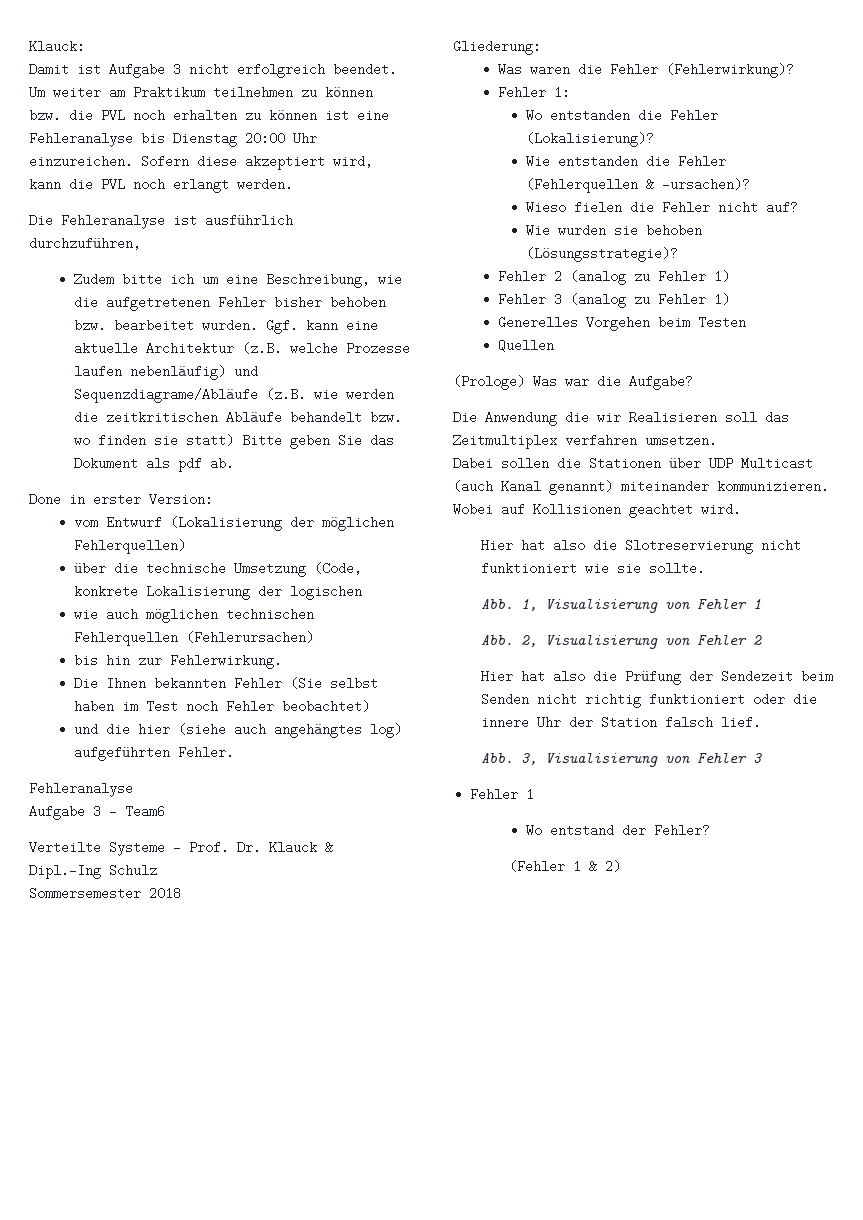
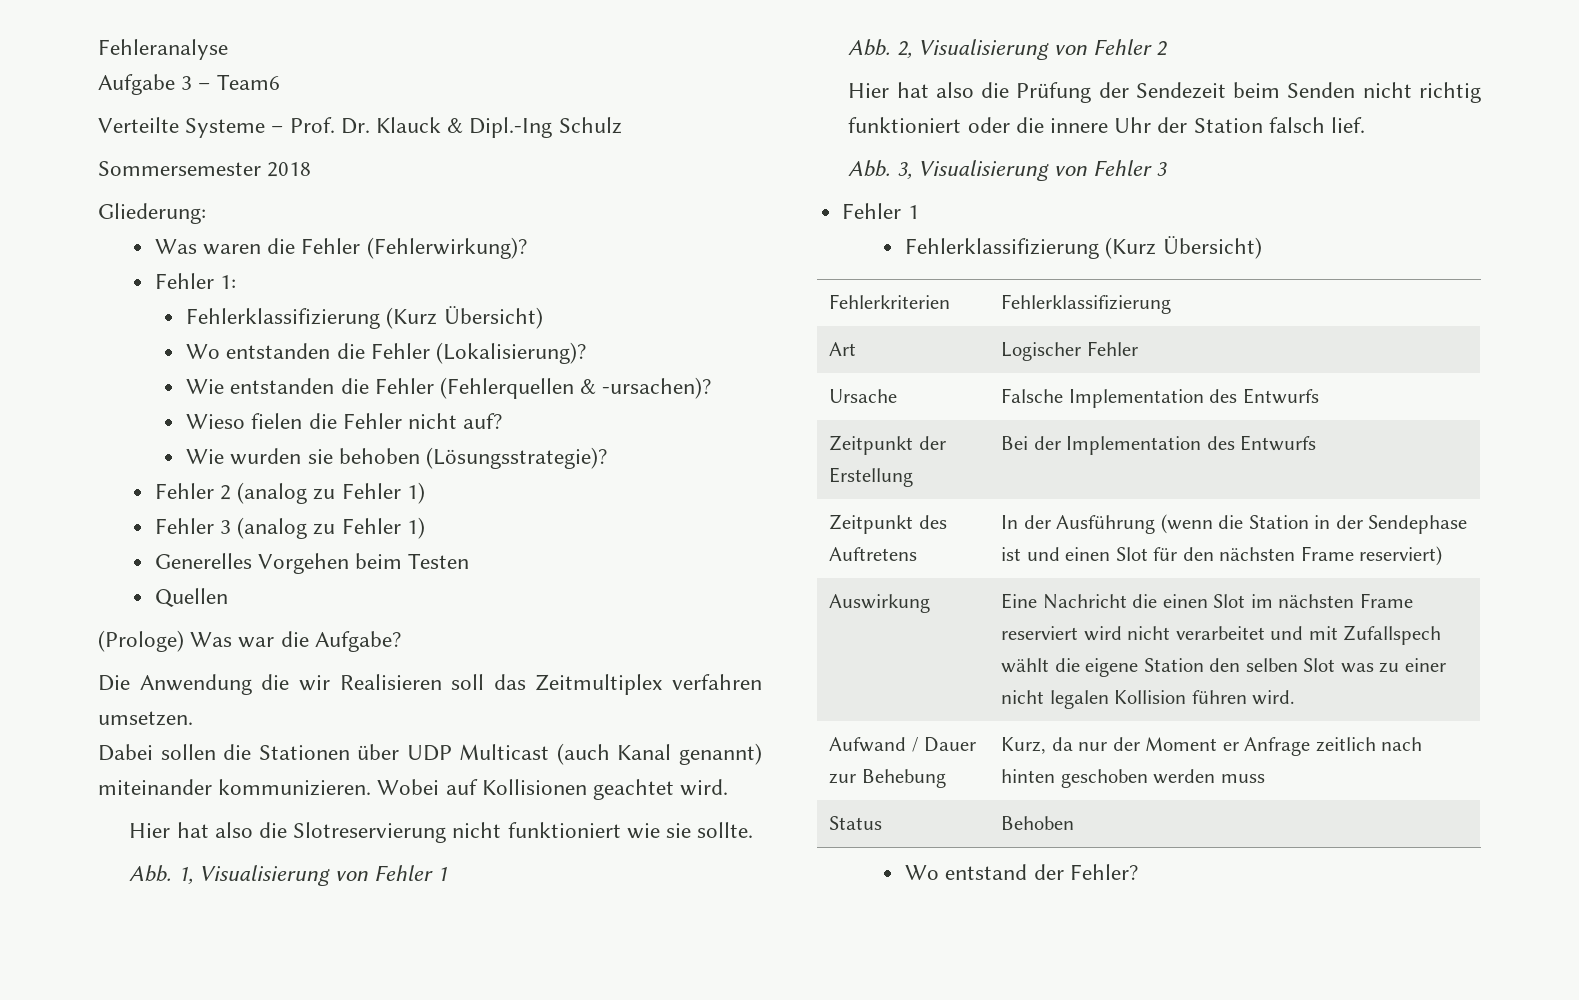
- Klauck:
- Damit ist Aufgabe 3 nicht erfolgreich beendet. Um weiter am Praktikum teilnehmen zu können bzw. die PVL noch erhalten zu können ist eine Fehleranalyse bis Dienstag 20:00 Uhr einzureichen. Sofern diese akzeptiert wird, kann die PVL noch erlangt werden.
- Die Fehleranalyse ist ausführlich durchzuführen,
- Zudem bitte ich um eine Beschreibung, wie die aufgetretenen Fehler bisher behoben bzw. bearbeitet wurden. Ggf. kann eine aktuelle Architektur (z.B. welche Prozesse laufen nebenläufig) und Sequenzdiagrame/Abläufe (z.B. wie werden die zeitkritischen Abläufe behandelt bzw. wo finden sie statt) Bitte geben Sie das Dokument als pdf ab.
- Done in erster Version:
- vom Entwurf (Lokalisierung der möglichen Fehlerquellen)
- über die technische Umsetzung (Code, konkrete Lokalisierung der logischen
- wie auch möglichen technischen Fehlerquellen (Fehlerursachen)
- bis hin zur Fehlerwirkung.
- Die Ihnen bekannten Fehler (Sie selbst haben im Test noch Fehler beobachtet)
- und die hier (siehe auch angehängtes log) aufgeführten Fehler.
  Fehler 1:
+ Fehlerklassifizierung (Kurz Übersicht)
  Abb. 3, Visualisierung von Fehler 3
  Fehler 1
+ Fehlerklassifizierung (Kurz Übersicht)
+ Fehlerkriterien | Fehlerklassifizierung
+ Art | Logischer Fehler
+ Ursache | Falsche Implementation des Entwurfs
+ Zeitpunkt der Erstellung | Bei der Implementation des Entwurfs
+ Zeitpunkt des Auftretens | In der Ausführung (wenn die Station in der Sendephase ist und einen Slot für den nächsten Frame reserviert)
+ Auswirkung | Eine Nachricht die einen Slot im nächsten Frame reserviert wird nicht verarbeitet und mit Zufallspech wählt die eigene Station den selben Slot was zu einer nicht legalen Kollision führen wird.
+ Aufwand / Dauer zur Behebung | Kurz, da nur der Moment er Anfrage zeitlich nach hinten geschoben werden muss
+ Status | Behoben
- (Fehler 1 & 2)

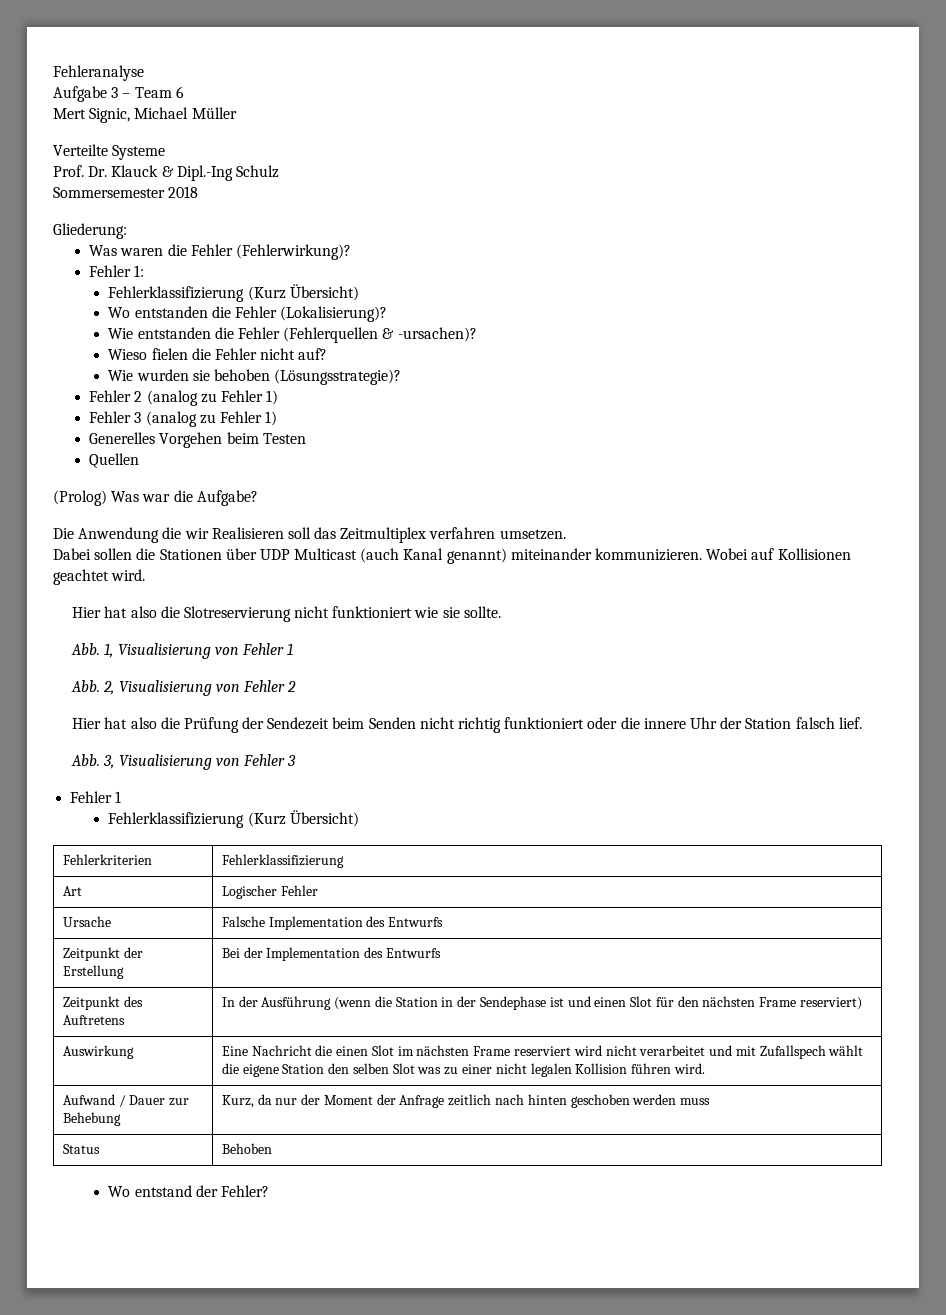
- Aufgabe 3 – Team6
+ Aufgabe 3 – Team 6
+ Mert Signic, Michael Müller
- Verteilte Systeme – Prof. Dr. Klauck & Dipl.-Ing Schulz
+ Verteilte Systeme
+ Prof. Dr. Klauck & Dipl.-Ing Schulz
- (Prologe) Was war die Aufgabe?
+ (Prolog) Was war die Aufgabe?
- Aufwand / Dauer zur Behebung | Kurz, da nur der Moment er Anfrage zeitlich nach hinten geschoben werden muss
+ Aufwand / Dauer zur Behebung | Kurz, da nur der Moment der Anfrage zeitlich nach hinten geschoben werden muss

